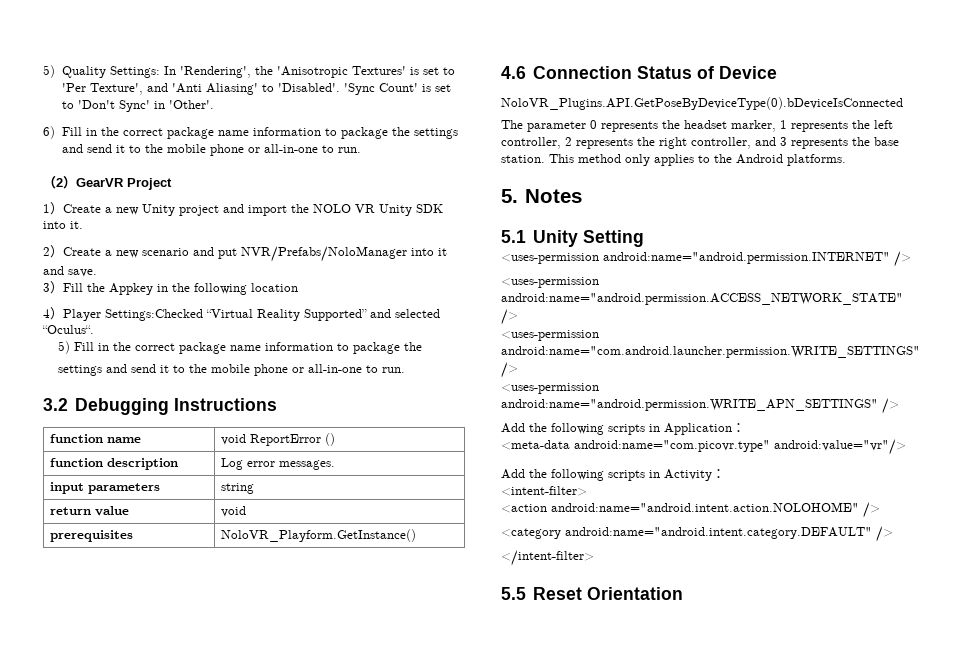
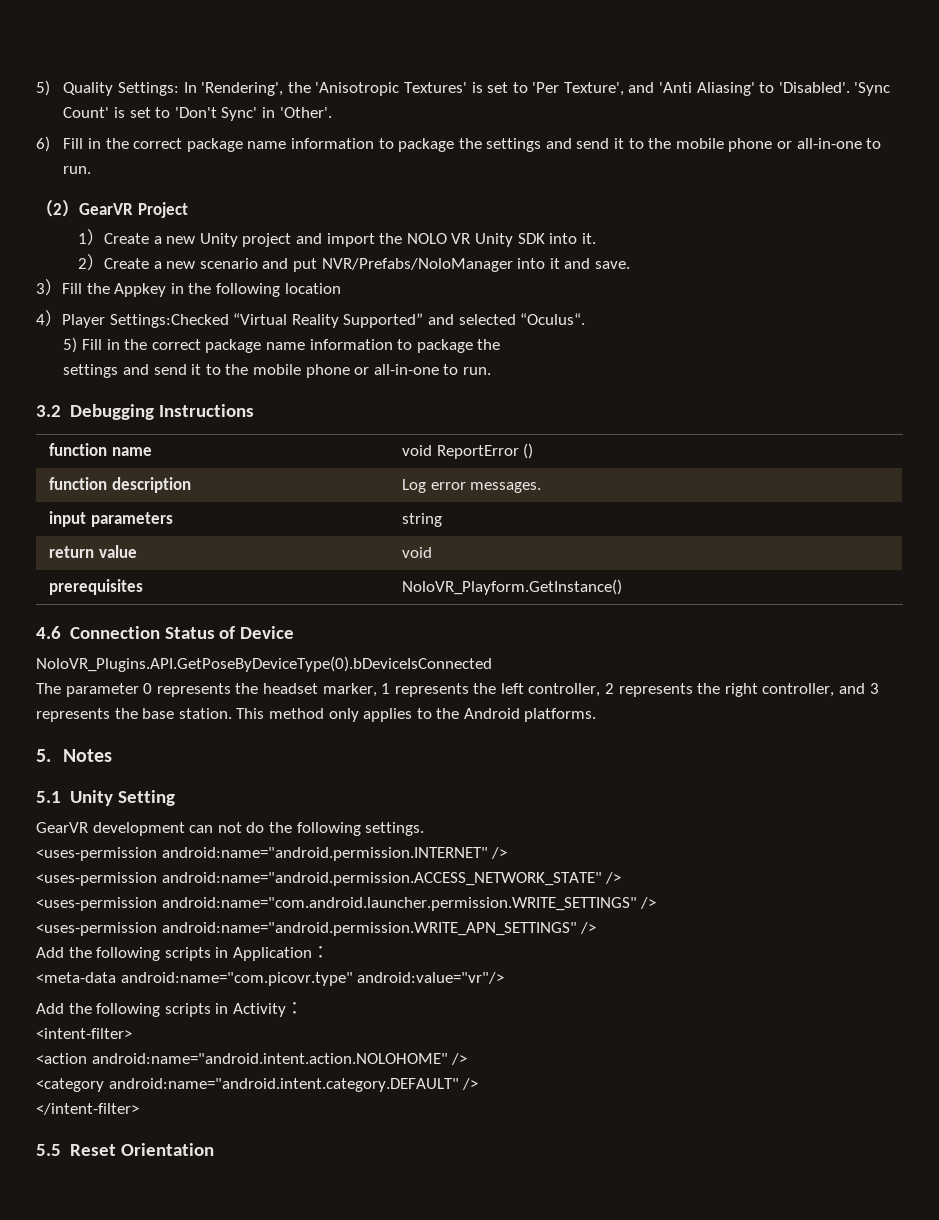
+ GearVR development can not do the following settings.

